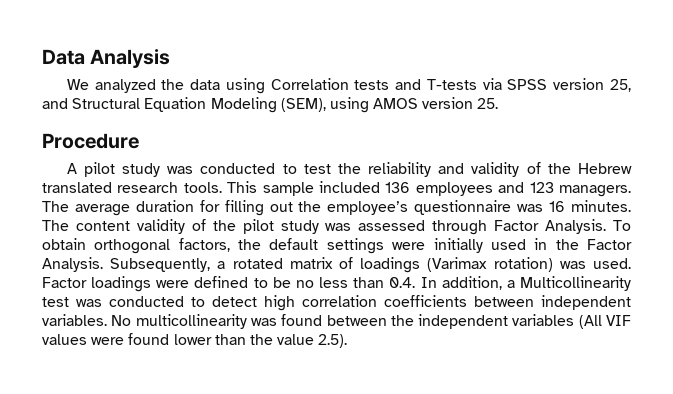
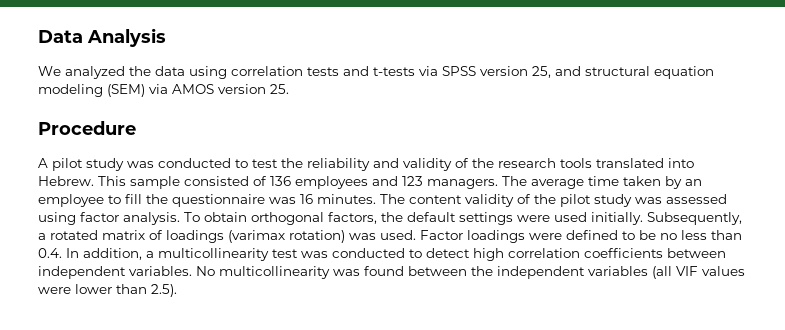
- We analyzed the data using Correlation tests and T-tests via SPSS version 25, and Structural Equation Modeling (SEM), using AMOS version 25.
+ We analyzed the data using correlation tests and t-tests via SPSS version 25, and structural equation modeling (SEM) via AMOS version 25.
- A pilot study was conducted to test the reliability and validity of the Hebrew translated research tools. This sample included 136 employees and 123 managers.
+ A pilot study was conducted to test the reliability and validity of the research tools translated into Hebrew. This sample consisted of 136 employees and 123 managers.
- The average duration for filling out the employee’s questionnaire was 16 minutes.
+ The average time taken by an employee to fill the questionnaire was 16 minutes.
- The content validity of the pilot study was assessed through Factor Analysis.
+ The content validity of the pilot study was assessed using factor analysis.
- To obtain orthogonal factors, the default settings were initially used in the Factor Analysis.
+ To obtain orthogonal factors, the default settings were used initially.
- Subsequently, a rotated matrix of loadings (Varimax rotation) was used.
+ Subsequently, a rotated matrix of loadings (varimax rotation) was used.
- Factor loadings were defined to be no less than 0.4. In addition, a Multicollinearity test was conducted to detect high correlation coefficients between independent variables.
+ Factor loadings were defined to be no less than 0.4. In addition, a multicollinearity test was conducted to detect high correlation coefficients between independent variables.
- No multicollinearity was found between the independent variables (All VIF values were found lower than the value 2.5).
+ No multicollinearity was found between the independent variables (all VIF values were lower than 2.5).

